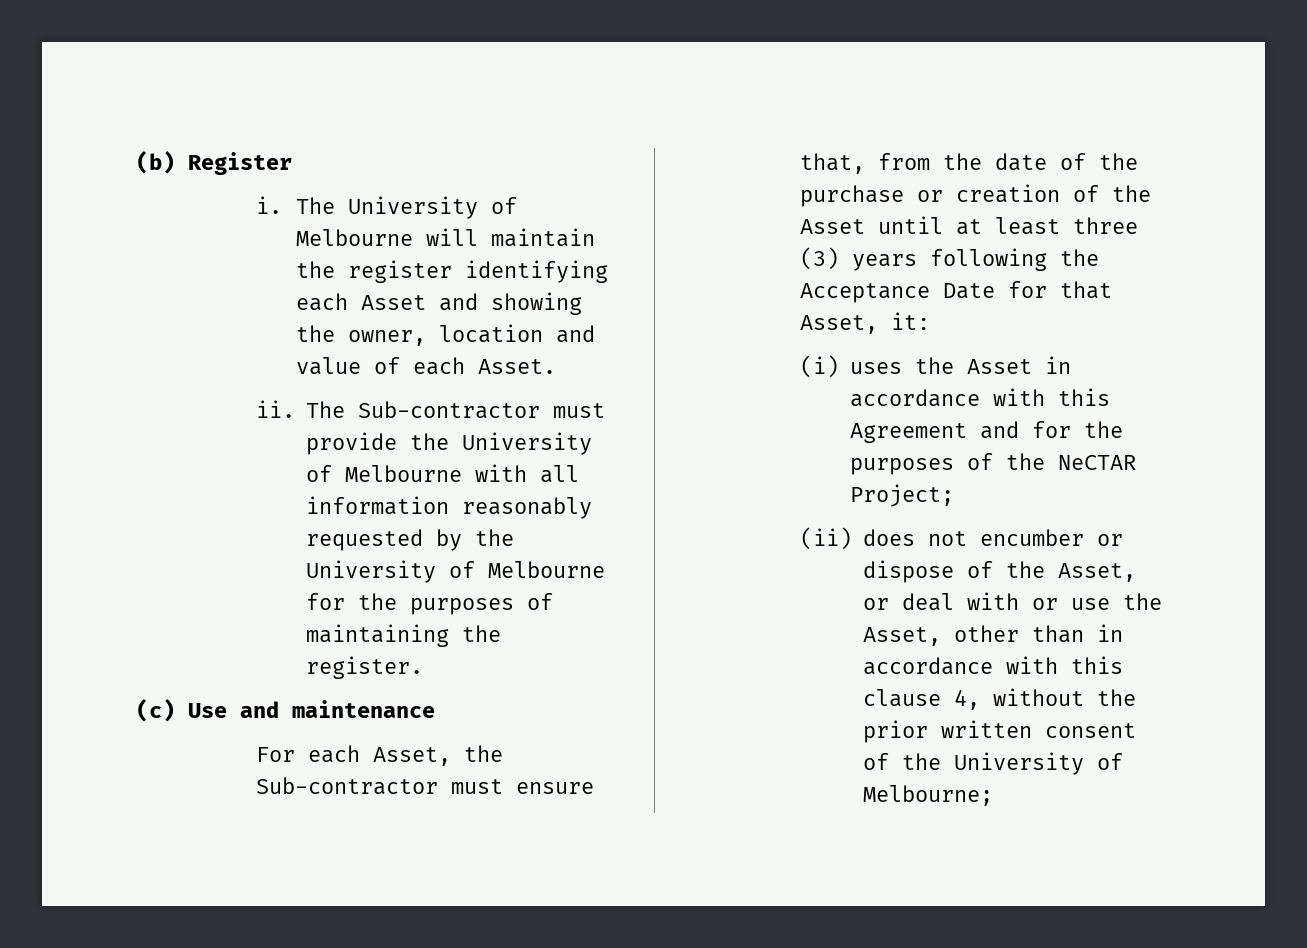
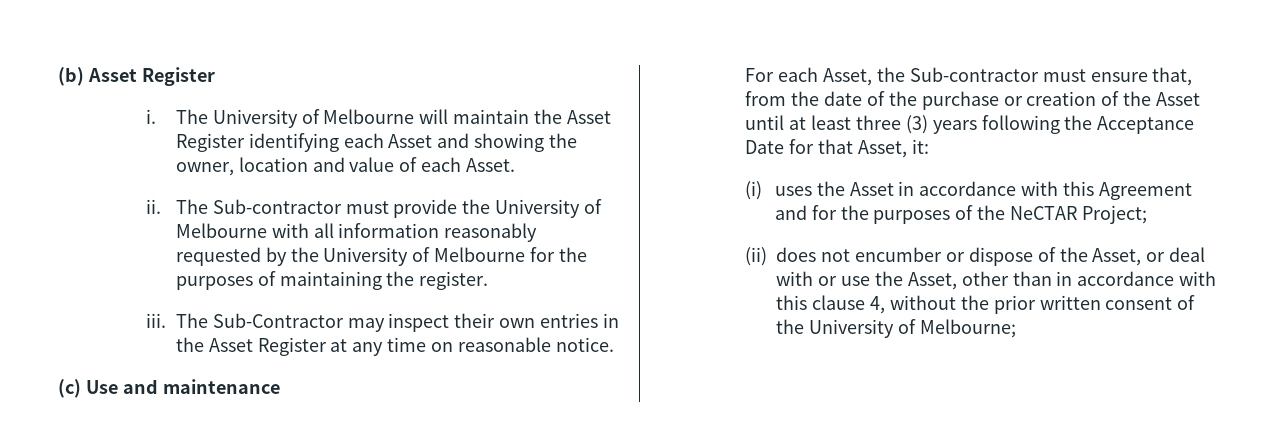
- (b) Register
+ (b) Asset Register
- The University of Melbourne will maintain the register identifying each Asset and showing the owner, location and value of each Asset.
+ The University of Melbourne will maintain the Asset Register identifying each Asset and showing the owner, location and value of each Asset.
+ iii. The Sub-Contractor may inspect their own entries in the Asset Register at any time on reasonable notice.

